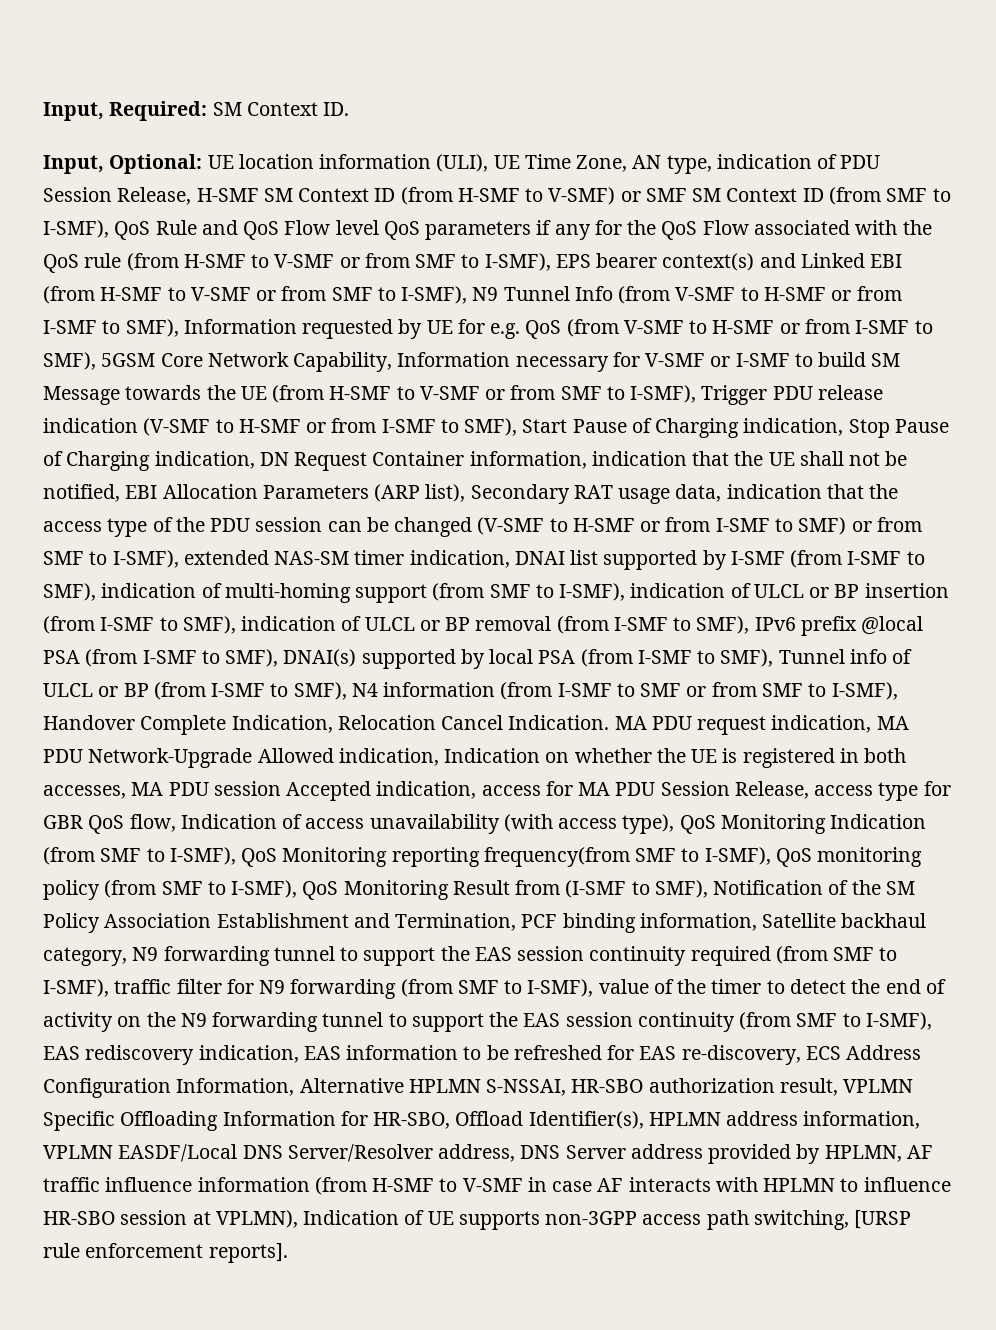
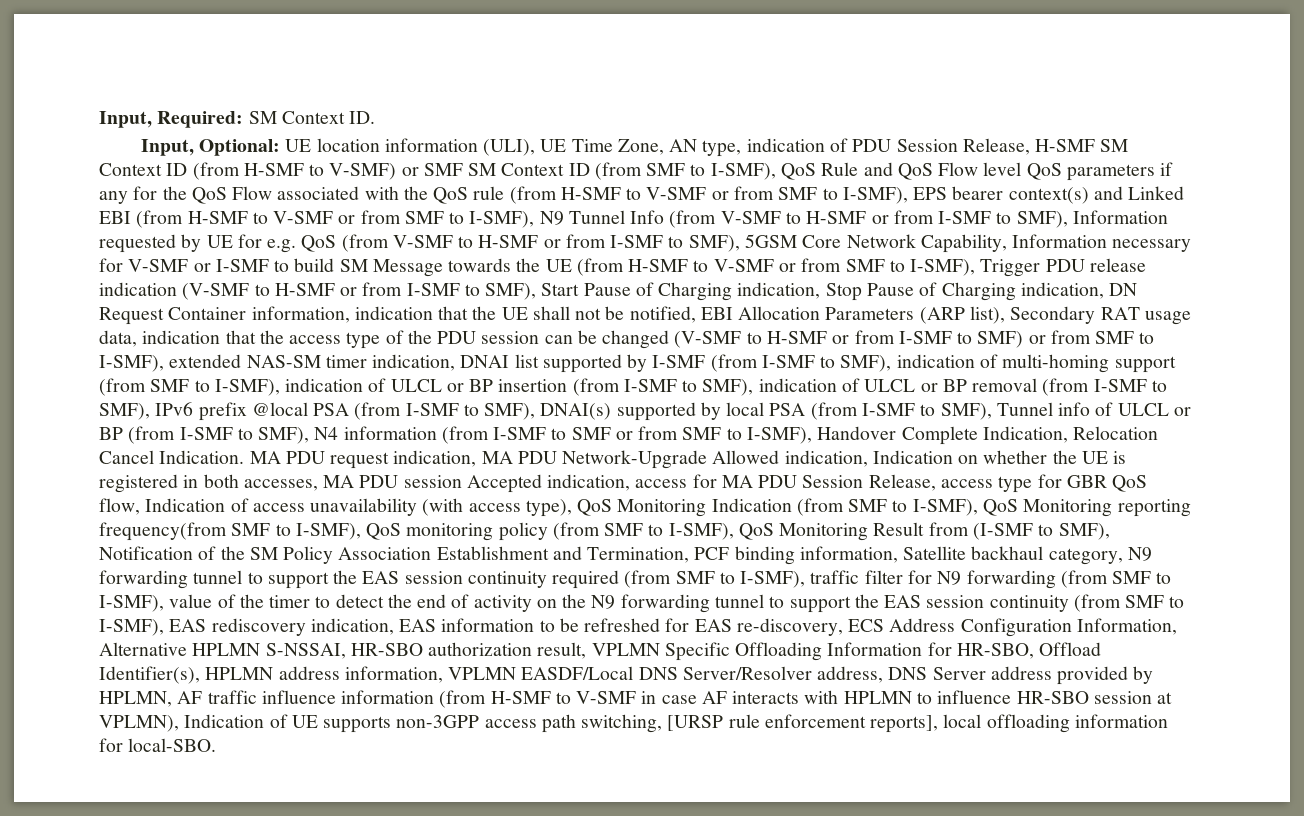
- MA PDU request indication, MA PDU Network-Upgrade Allowed indication, Indication on whether the UE is registered in both accesses, MA PDU session Accepted indication, access for MA PDU Session Release, access type for GBR QoS flow, Indication of access unavailability (with access type), QoS Monitoring Indication (from SMF to I-SMF), QoS Monitoring reporting frequency(from SMF to I-SMF), QoS monitoring policy (from SMF to I-SMF), QoS Monitoring Result from (I-SMF to SMF), Notification of the SM Policy Association Establishment and Termination, PCF binding information, Satellite backhaul category, N9 forwarding tunnel to support the EAS session continuity required (from SMF to I-SMF), traffic filter for N9 forwarding (from SMF to I-SMF), value of the timer to detect the end of activity on the N9 forwarding tunnel to support the EAS session continuity (from SMF to I-SMF), EAS rediscovery indication, EAS information to be refreshed for EAS re-discovery, ECS Address Configuration Information, Alternative HPLMN S-NSSAI, HR-SBO authorization result, VPLMN Specific Offloading Information for HR-SBO, Offload Identifier(s), HPLMN address information, VPLMN EASDF/Local DNS Server/Resolver address, DNS Server address provided by HPLMN, AF traffic influence information (from H-SMF to V-SMF in case AF interacts with HPLMN to influence HR-SBO session at VPLMN), Indication of UE supports non-3GPP access path switching, [URSP rule enforcement reports].
+ MA PDU request indication, MA PDU Network-Upgrade Allowed indication, Indication on whether the UE is registered in both accesses, MA PDU session Accepted indication, access for MA PDU Session Release, access type for GBR QoS flow, Indication of access unavailability (with access type), QoS Monitoring Indication (from SMF to I-SMF), QoS Monitoring reporting frequency(from SMF to I-SMF), QoS monitoring policy (from SMF to I-SMF), QoS Monitoring Result from (I-SMF to SMF), Notification of the SM Policy Association Establishment and Termination, PCF binding information, Satellite backhaul category, N9 forwarding tunnel to support the EAS session continuity required (from SMF to I-SMF), traffic filter for N9 forwarding (from SMF to I-SMF), value of the timer to detect the end of activity on the N9 forwarding tunnel to support the EAS session continuity (from SMF to I-SMF), EAS rediscovery indication, EAS information to be refreshed for EAS re-discovery, ECS Address Configuration Information, Alternative HPLMN S-NSSAI, HR-SBO authorization result, VPLMN Specific Offloading Information for HR-SBO, Offload Identifier(s), HPLMN address information, VPLMN EASDF/Local DNS Server/Resolver address, DNS Server address provided by HPLMN, AF traffic influence information (from H-SMF to V-SMF in case AF interacts with HPLMN to influence HR-SBO session at VPLMN), Indication of UE supports non-3GPP access path switching, [URSP rule enforcement reports], local offloading information for local-SBO.

